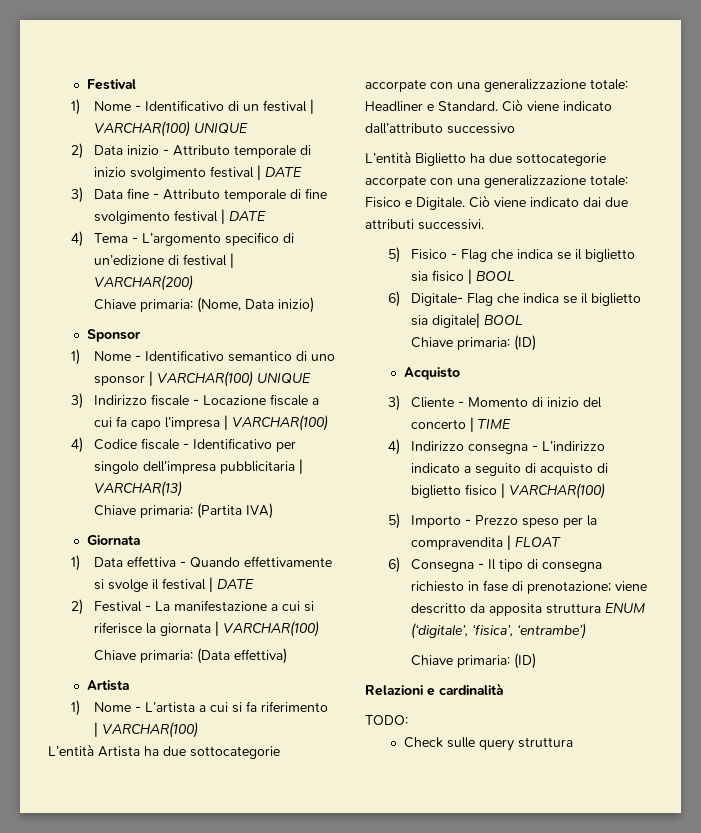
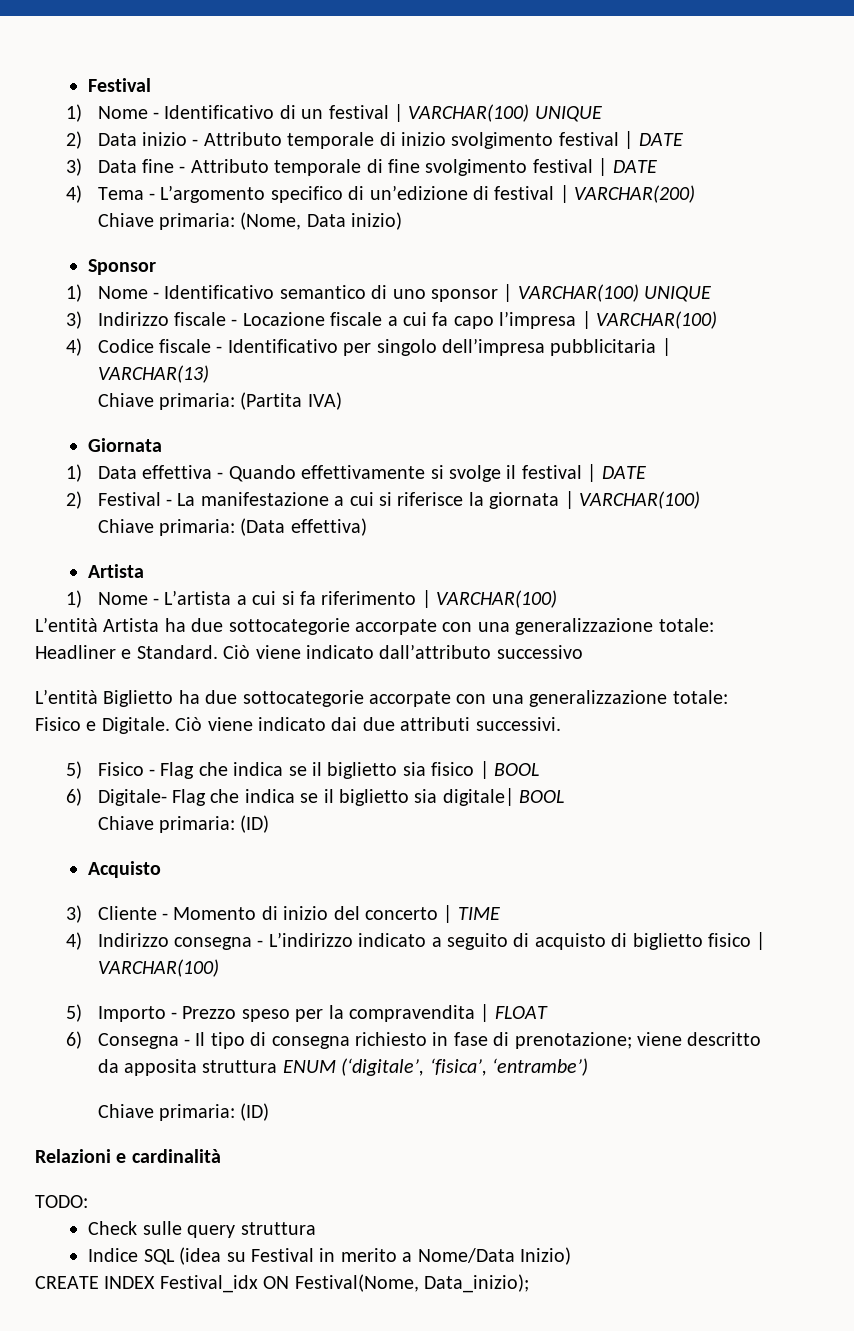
+ Indice SQL (idea su Festival in merito a Nome/Data Inizio)
+ CREATE INDEX Festival_idx ON Festival(Nome, Data_inizio);

